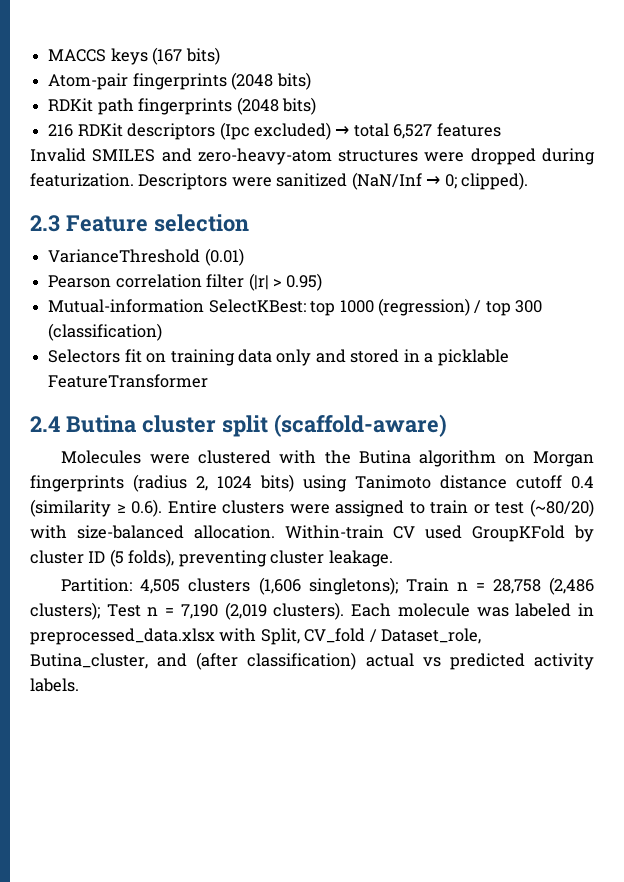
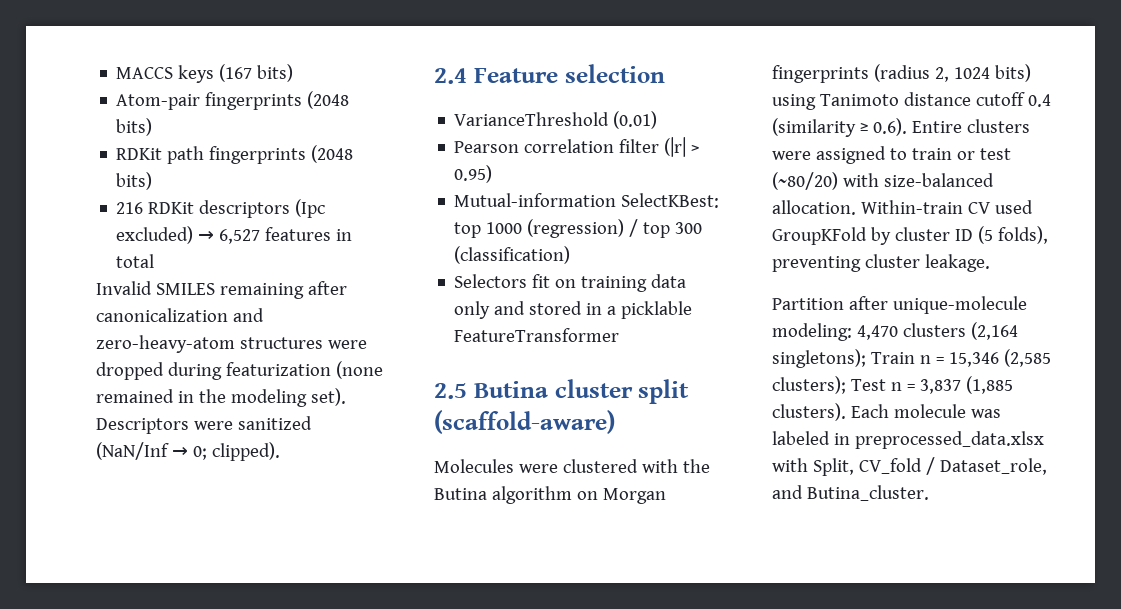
- 216 RDKit descriptors (Ipc excluded) → total 6,527 features
+ 216 RDKit descriptors (Ipc excluded) → 6,527 features in total
- Invalid SMILES and zero-heavy-atom structures were dropped during featurization.
+ Invalid SMILES remaining after canonicalization and zero-heavy-atom structures were dropped during featurization (none remained in the modeling set).
- 2.3 Feature selection
+ 2.4 Feature selection
- 2.4 Butina cluster split (scaffold-aware)
+ 2.5 Butina cluster split (scaffold-aware)
- Partition: 4,505 clusters (1,606 singletons); Train n = 28,758 (2,486 clusters); Test n = 7,190 (2,019 clusters).
+ Partition after unique-molecule modeling: 4,470 clusters (2,164 singletons); Train n = 15,346 (2,585 clusters); Test n = 3,837 (1,885 clusters).
- Each molecule was labeled in preprocessed_data.xlsx with Split, CV_fold / Dataset_role, Butina_cluster, and (after classification) actual vs predicted activity labels.
+ Each molecule was labeled in preprocessed_data.xlsx with Split, CV_fold / Dataset_role, and Butina_cluster.

